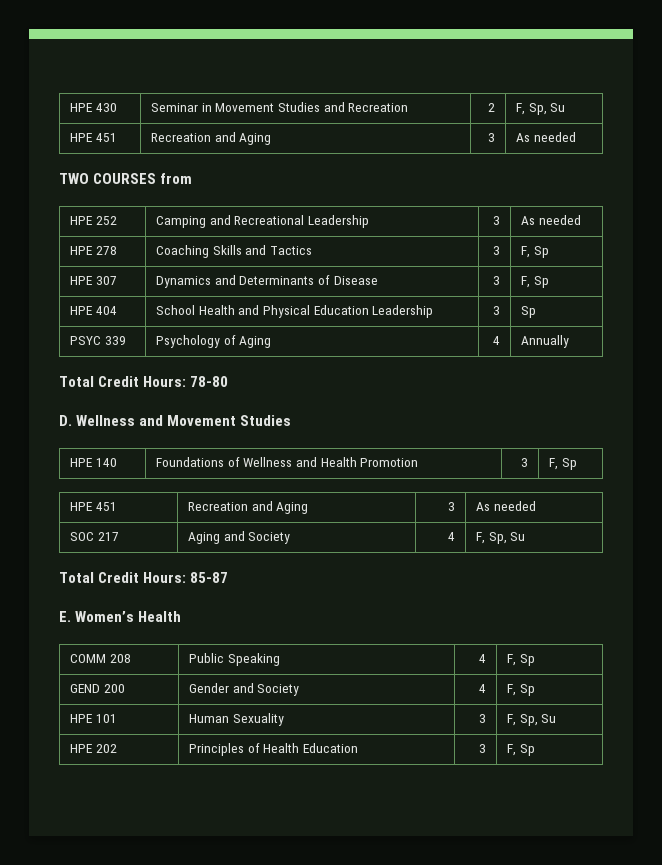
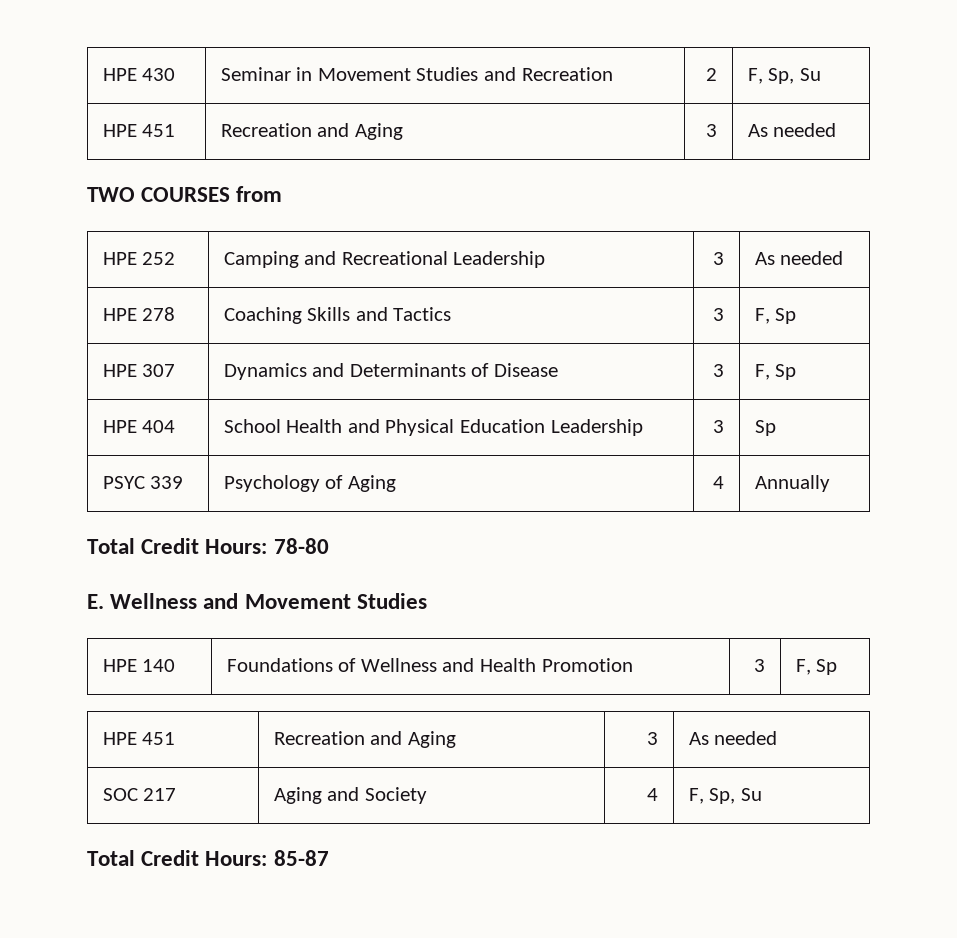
- D. Wellness and Movement Studies
+ E. Wellness and Movement Studies
- E. Women’s Health
- COMM 208 | Public Speaking | 4 | F, Sp
- GEND 200 | Gender and Society | 4 | F, Sp
- HPE 101 | Human Sexuality | 3 | F, Sp, Su
- HPE 202 | Principles of Health Education | 3 | F, Sp

